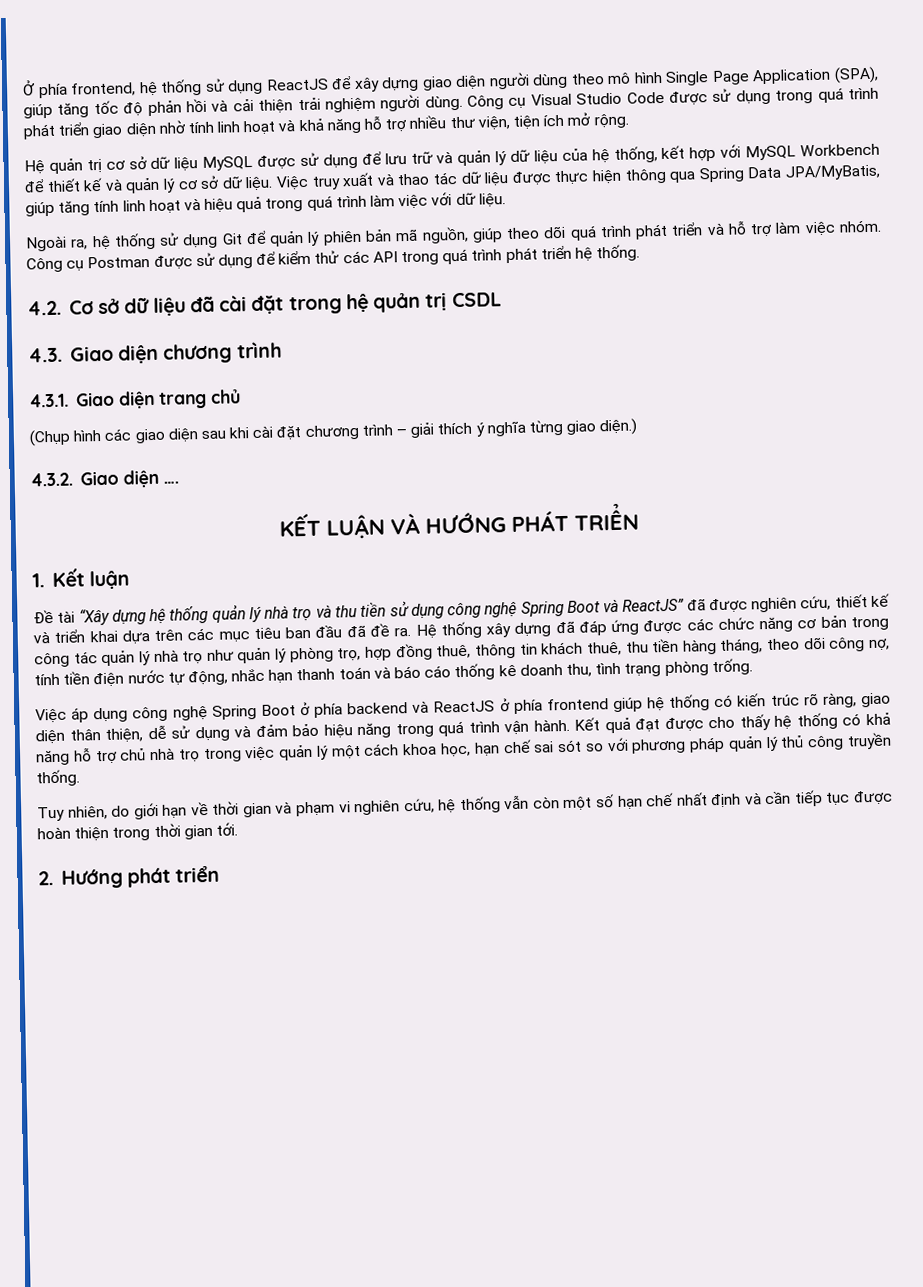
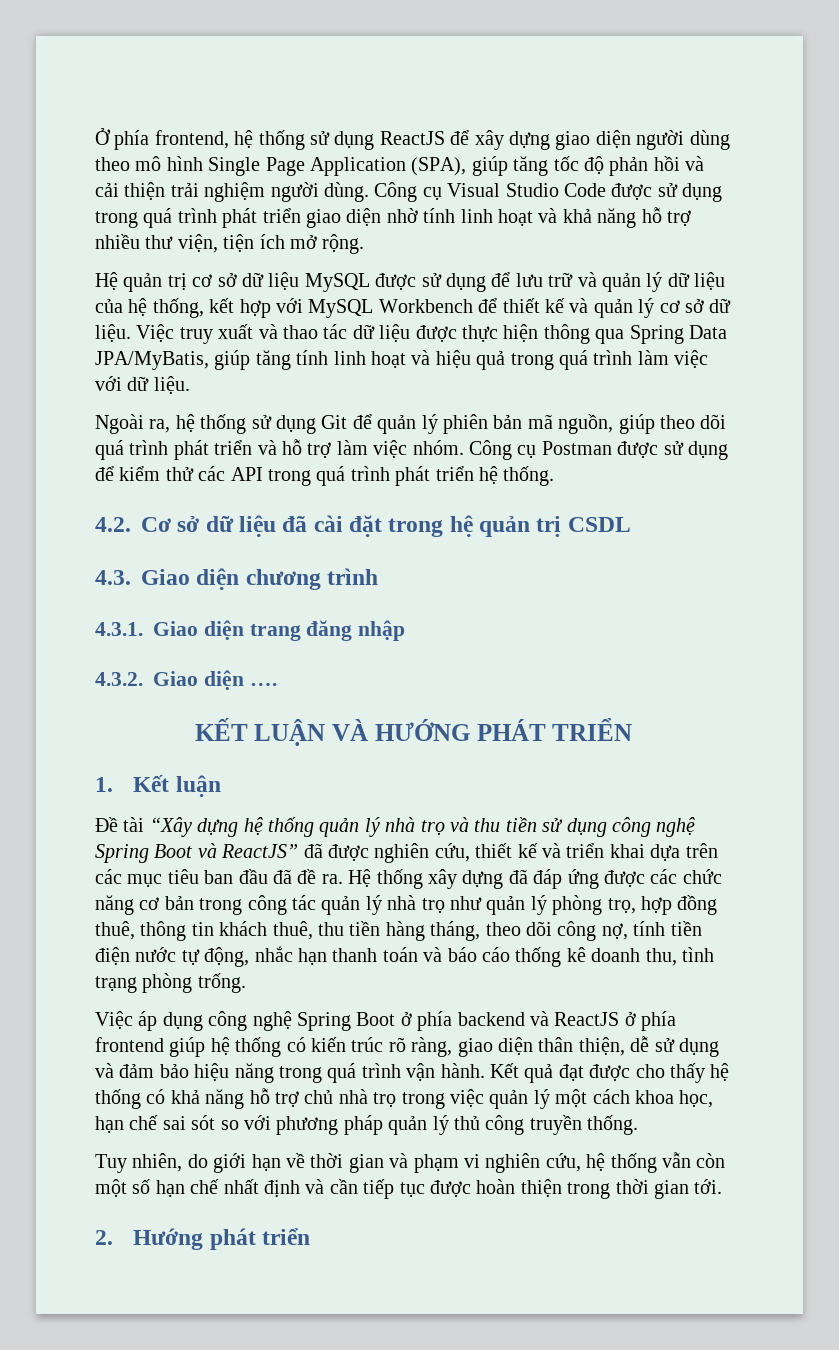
- 4.3.1. Giao diện trang chủ
- (Chụp hình các giao diện sau khi cài đặt chương trình – giải thích ý nghĩa từng giao diện.)
+ 4.3.1. Giao diện trang đăng nhập

